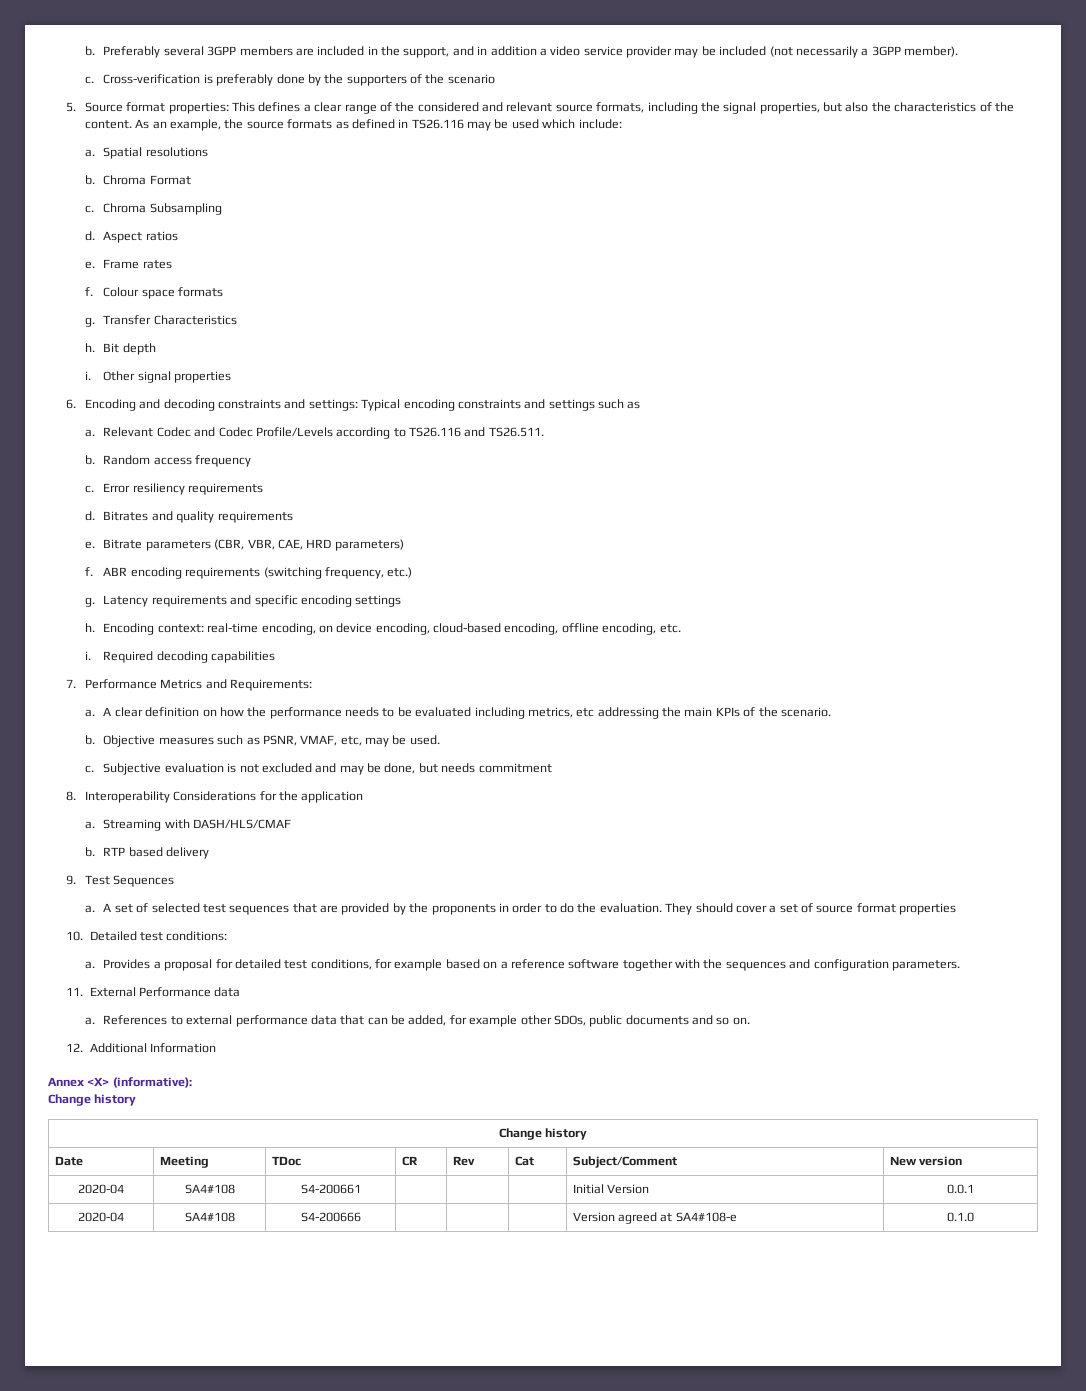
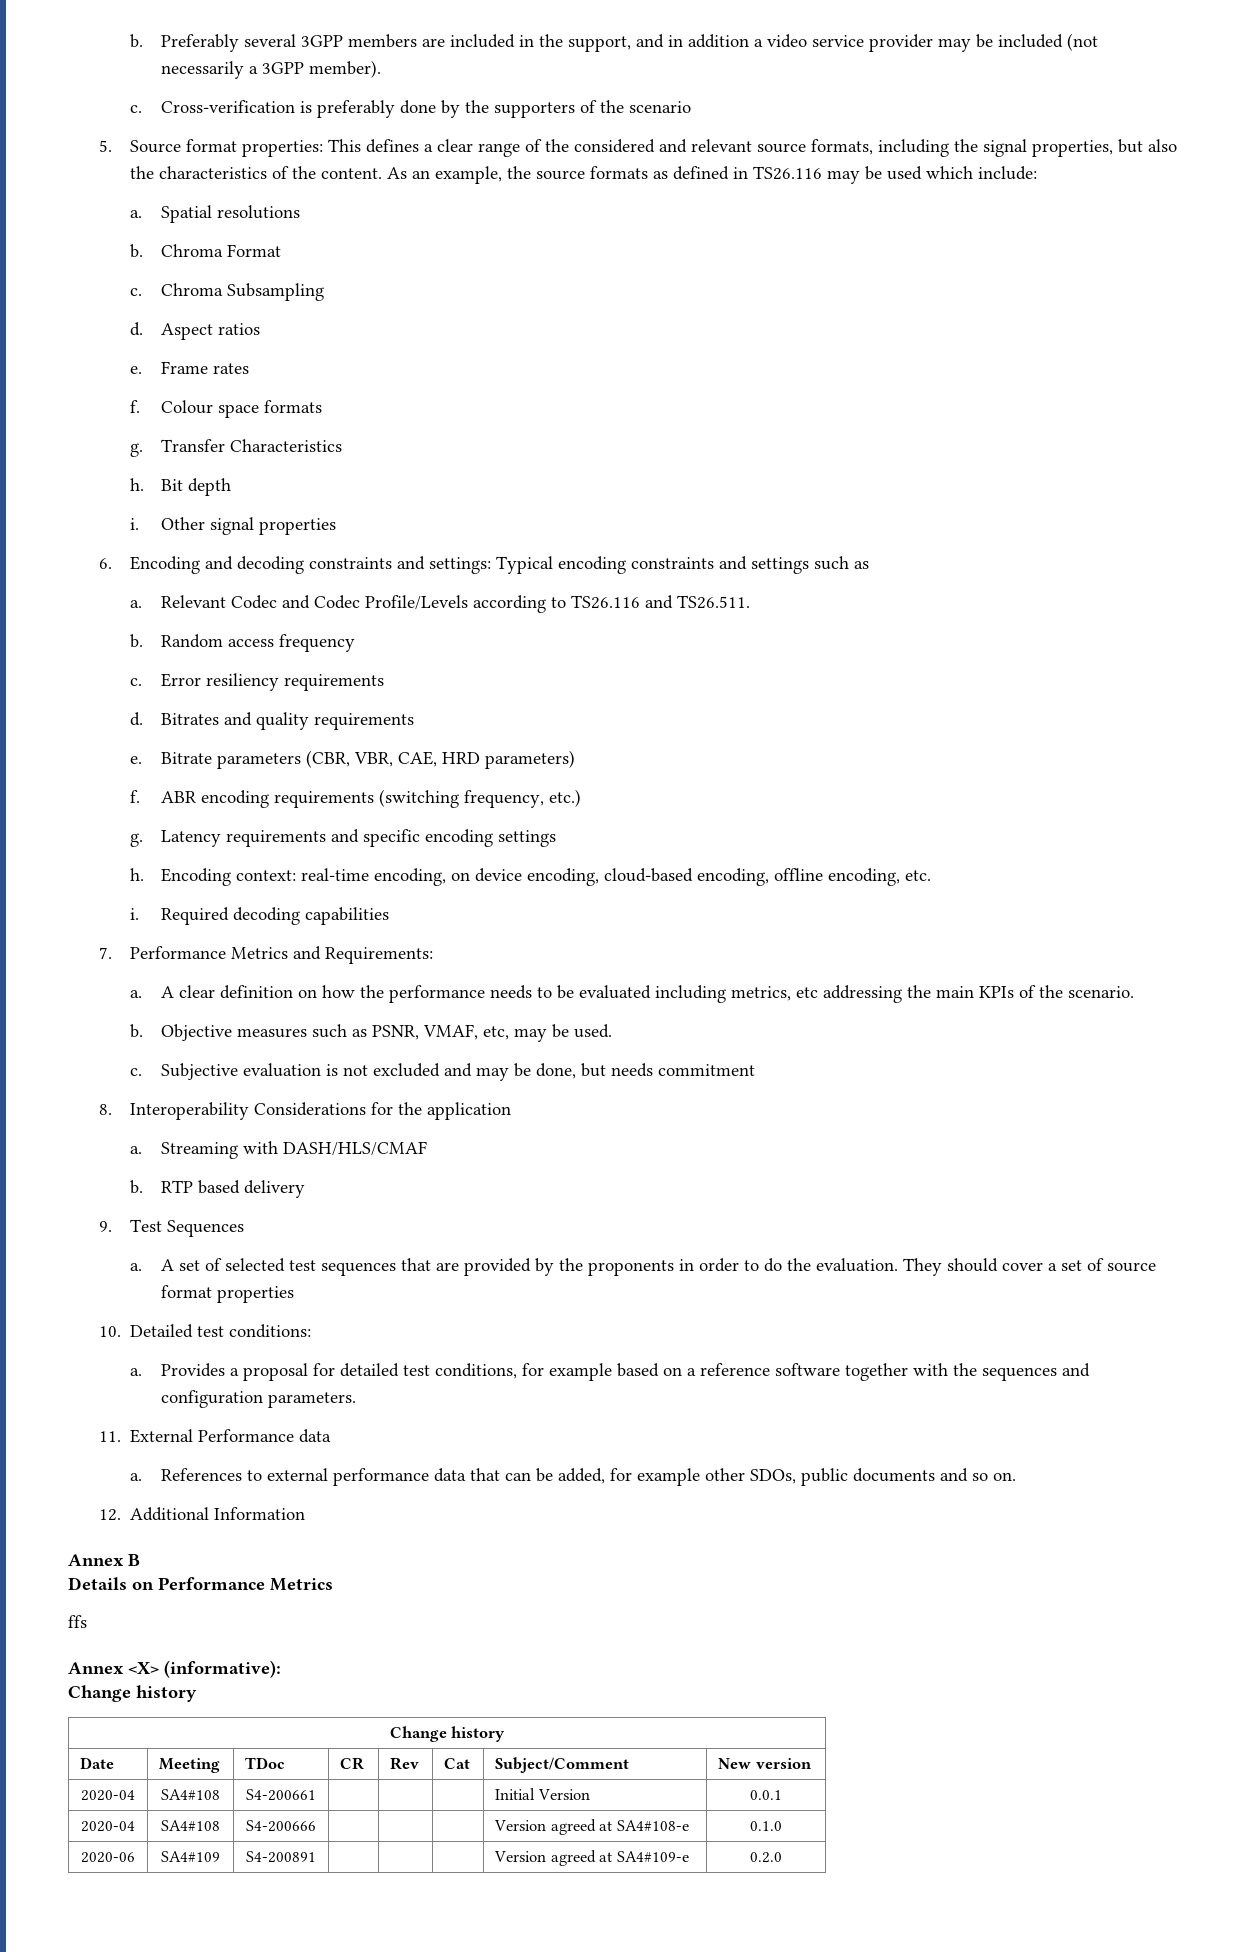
+ Annex B
+ Details on Performance Metrics
+ ffs
+ 2020-06 | SA4#109 | S4-200891 | | | | Version agreed at SA4#109-e | 0.2.0

